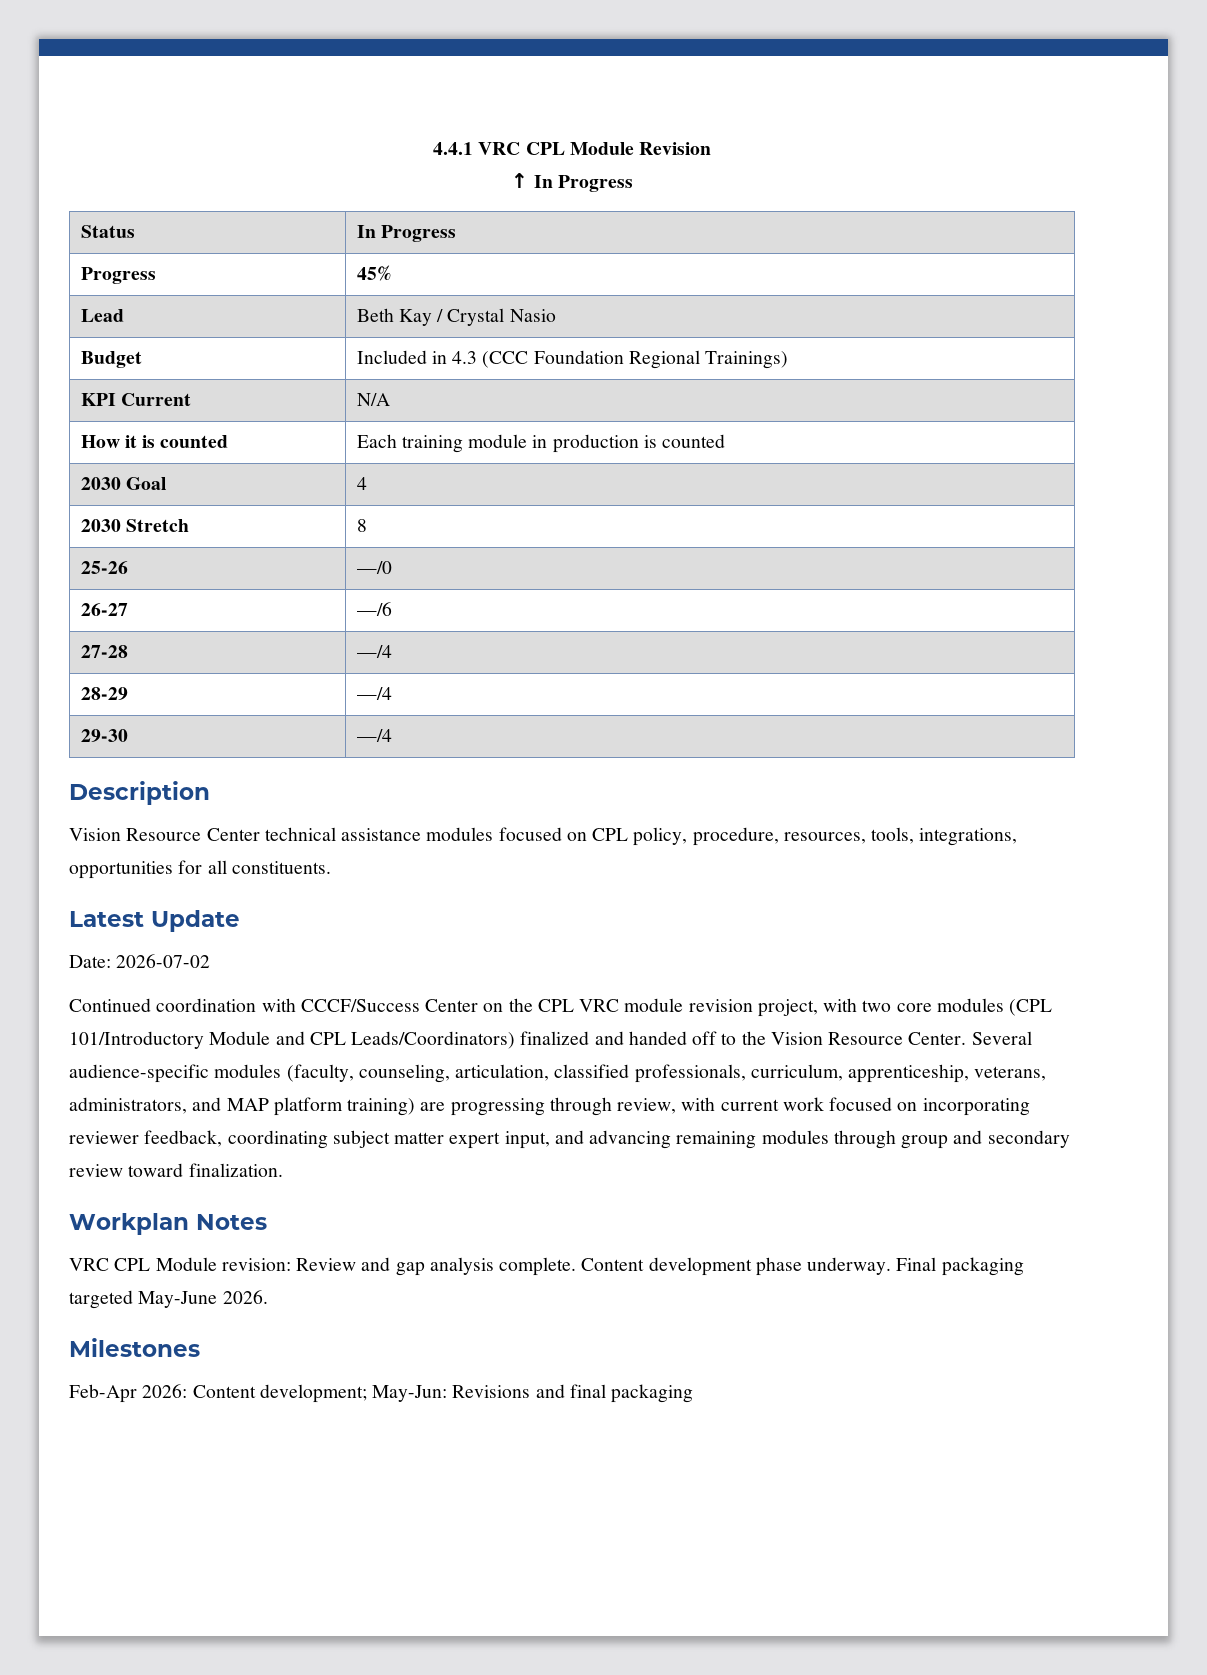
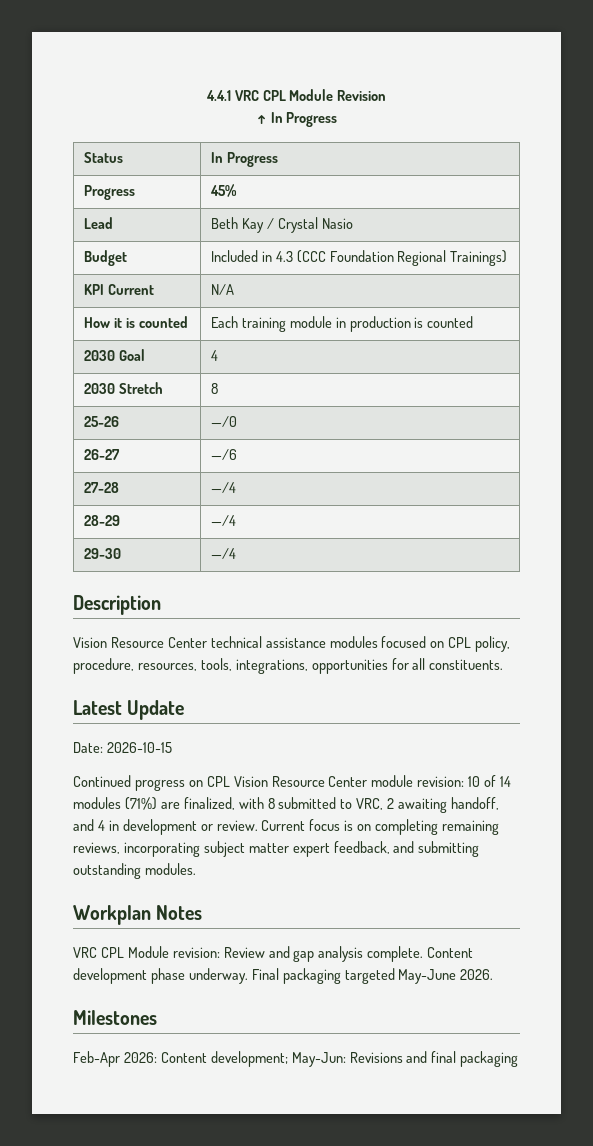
- Date: 2026-07-02
+ Date: 2026-10-15
- Continued coordination with CCCF/Success Center on the CPL VRC module revision project, with two core modules (CPL 101/Introductory Module and CPL Leads/Coordinators) finalized and handed off to the Vision Resource Center. Several audience-specific modules (faculty, counseling, articulation, classified professionals, curriculum, apprenticeship, veterans, administrators, and MAP platform training) are progressing through review, with current work focused on incorporating reviewer feedback, coordinating subject matter expert input, and advancing remaining modules through group and secondary review toward finalization.
+ Continued progress on CPL Vision Resource Center module revision: 10 of 14 modules (71%) are finalized, with 8 submitted to VRC, 2 awaiting handoff, and 4 in development or review. Current focus is on completing remaining reviews, incorporating subject matter expert feedback, and submitting outstanding modules.

